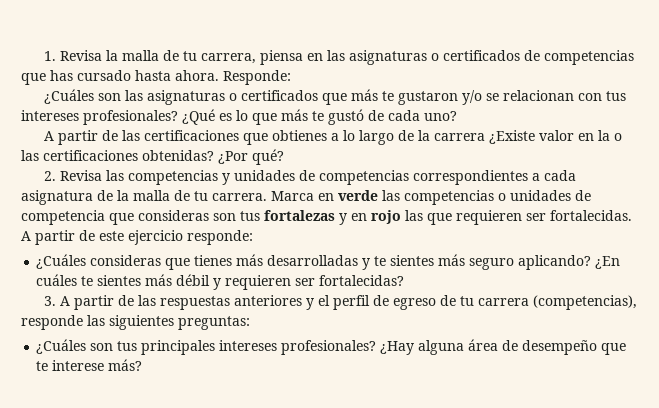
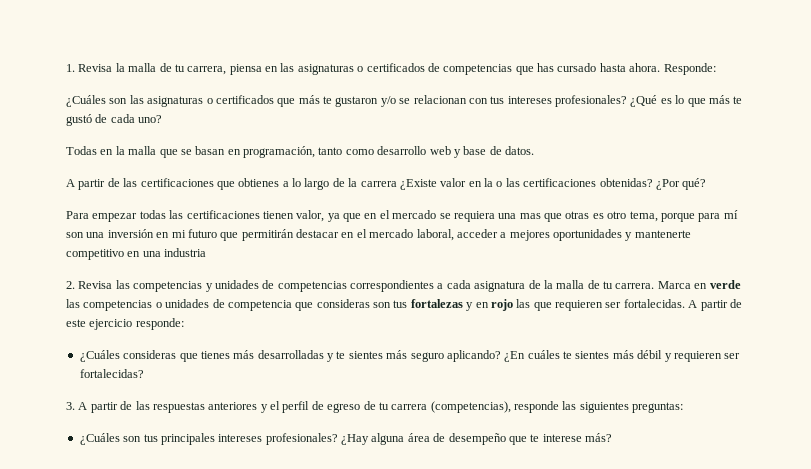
+ Todas en la malla que se basan en programación, tanto como desarrollo web y base de datos.
+ Para empezar todas las certificaciones tienen valor, ya que en el mercado se requiera una mas que otras es otro tema, porque para mí son una inversión en mi futuro que permitirán destacar en el mercado laboral, acceder a mejores oportunidades y mantenerte competitivo en una industria

